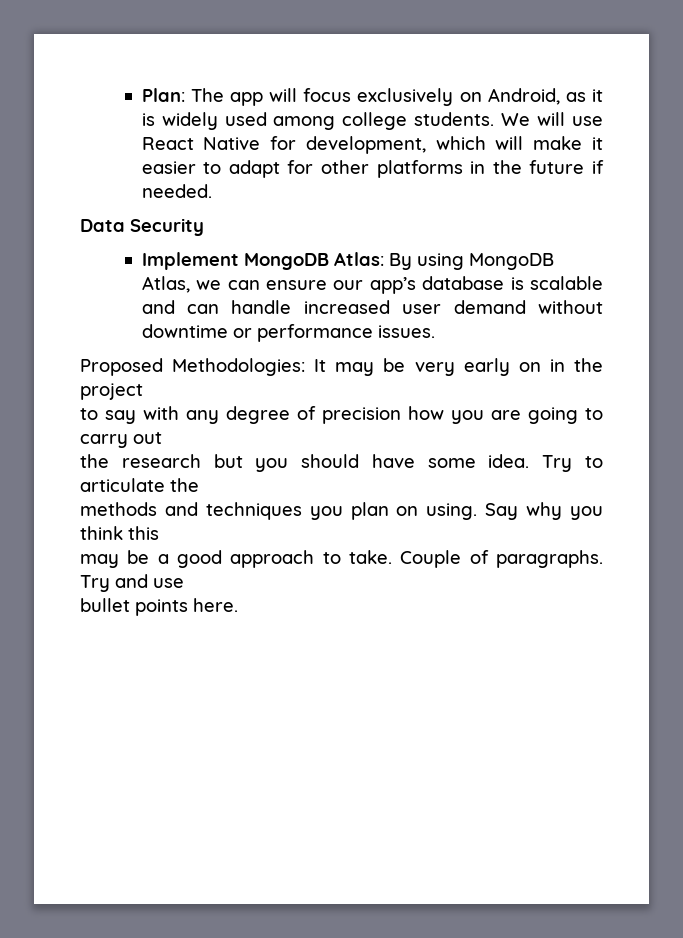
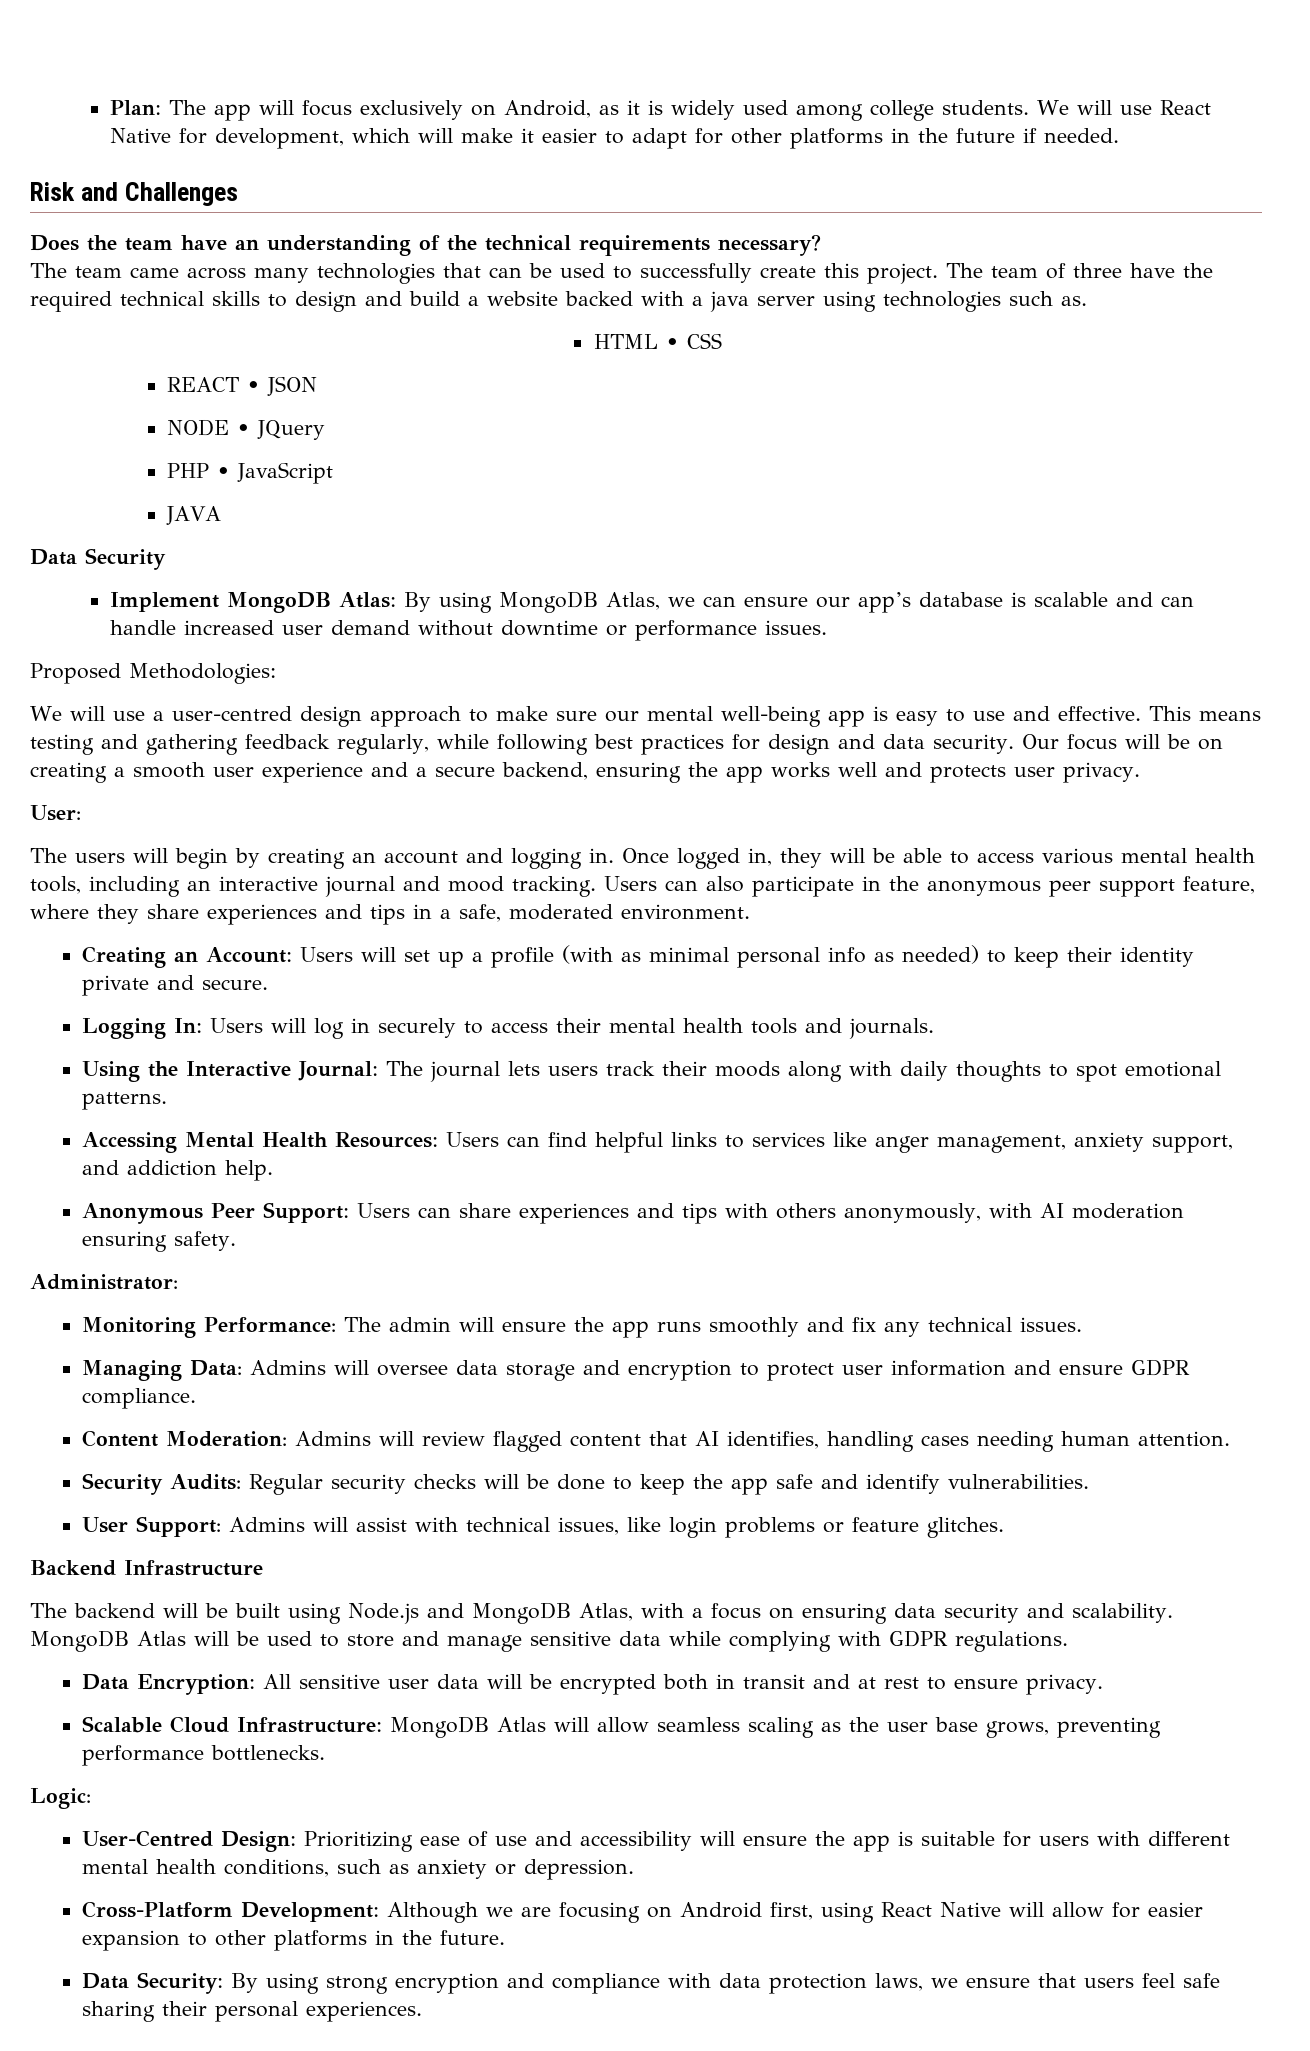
+ Risk and Challenges
+ Does the team have an understanding of the technical requirements necessary?
+ The team came across many technologies that can be used to successfully create this project. The team of three have the required technical skills to design and build a website backed with a java server using technologies such as.
+ HTML • CSS
+ REACT • JSON
+ NODE • JQuery
+ PHP • JavaScript
+ JAVA
- Proposed Methodologies: It may be very early on in the project
- to say with any degree of precision how you are going to carry out
- the research but you should have some idea. Try to articulate the
- methods and techniques you plan on using. Say why you think this
- may be a good approach to take. Couple of paragraphs. Try and use
- bullet points here.
+ Proposed Methodologies:
+ We will use a user-centred design approach to make sure our mental well-being app is easy to use and effective. This means testing and gathering feedback regularly, while following best practices for design and data security. Our focus will be on creating a smooth user experience and a secure backend, ensuring the app works well and protects user privacy.
+ User:
+ The users will begin by creating an account and logging in. Once logged in, they will be able to access various mental health tools, including an interactive journal and mood tracking. Users can also participate in the anonymous peer support feature, where they share experiences and tips in a safe, moderated environment.
+ Creating an Account: Users will set up a profile (with as minimal personal info as needed) to keep their identity private and secure.
+ Logging In: Users will log in securely to access their mental health tools and journals.
+ Using the Interactive Journal: The journal lets users track their moods along with daily thoughts to spot emotional patterns.
+ Accessing Mental Health Resources: Users can find helpful links to services like anger management, anxiety support, and addiction help.
+ Anonymous Peer Support: Users can share experiences and tips with others anonymously, with AI moderation ensuring safety.
+ Administrator:
+ Monitoring Performance: The admin will ensure the app runs smoothly and fix any technical issues.
+ Managing Data: Admins will oversee data storage and encryption to protect user information and ensure GDPR compliance.
+ Content Moderation: Admins will review flagged content that AI identifies, handling cases needing human attention.
+ Security Audits: Regular security checks will be done to keep the app safe and identify vulnerabilities.
+ User Support: Admins will assist with technical issues, like login problems or feature glitches.
+ Backend Infrastructure
+ The backend will be built using Node.js and MongoDB Atlas, with a focus on ensuring data security and scalability. MongoDB Atlas will be used to store and manage sensitive data while complying with GDPR regulations.
+ Data Encryption: All sensitive user data will be encrypted both in transit and at rest to ensure privacy.
+ Scalable Cloud Infrastructure: MongoDB Atlas will allow seamless scaling as the user base grows, preventing performance bottlenecks.
+ Logic:
+ User-Centred Design: Prioritizing ease of use and accessibility will ensure the app is suitable for users with different mental health conditions, such as anxiety or depression.
+ Cross-Platform Development: Although we are focusing on Android first, using React Native will allow for easier expansion to other platforms in the future.
+ Data Security: By using strong encryption and compliance with data protection laws, we ensure that users feel safe sharing their personal experiences.

